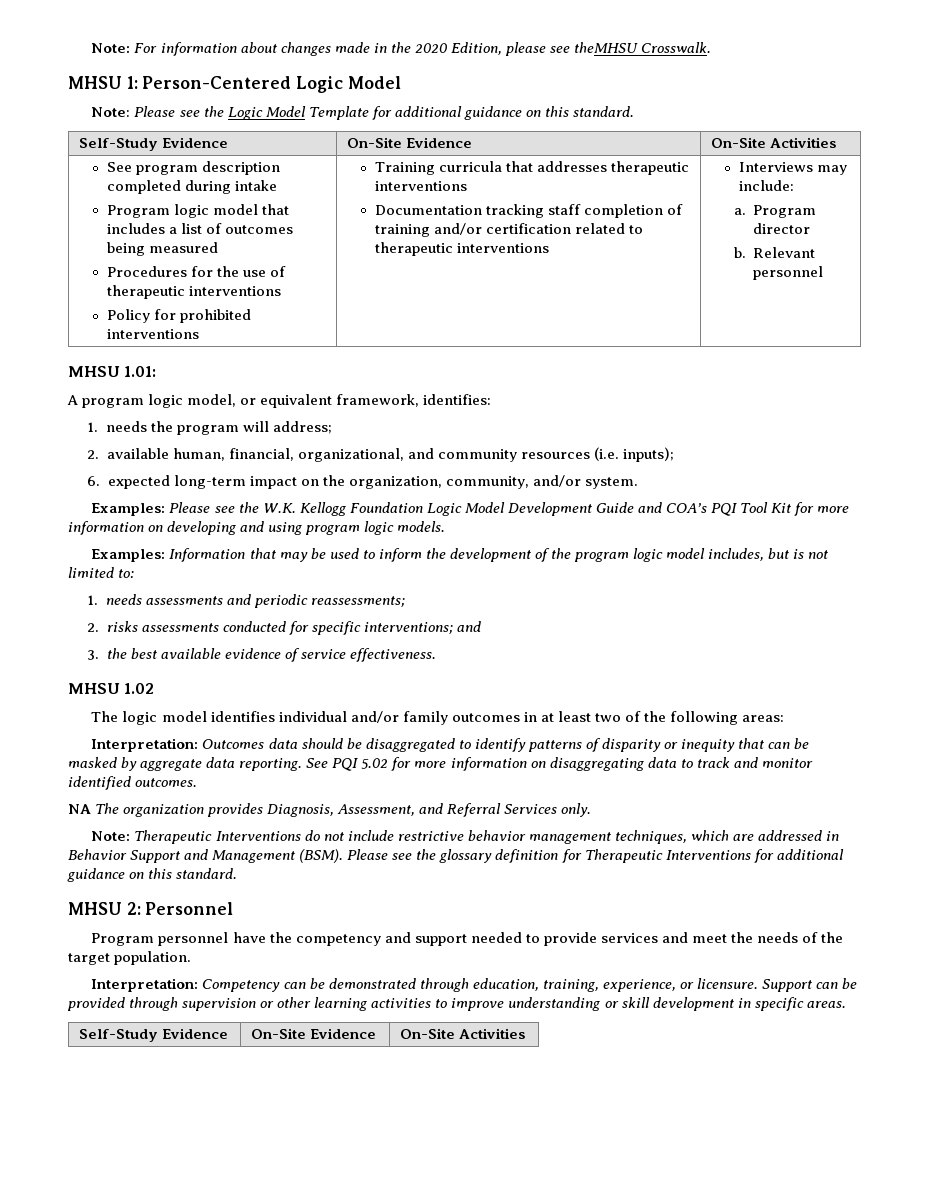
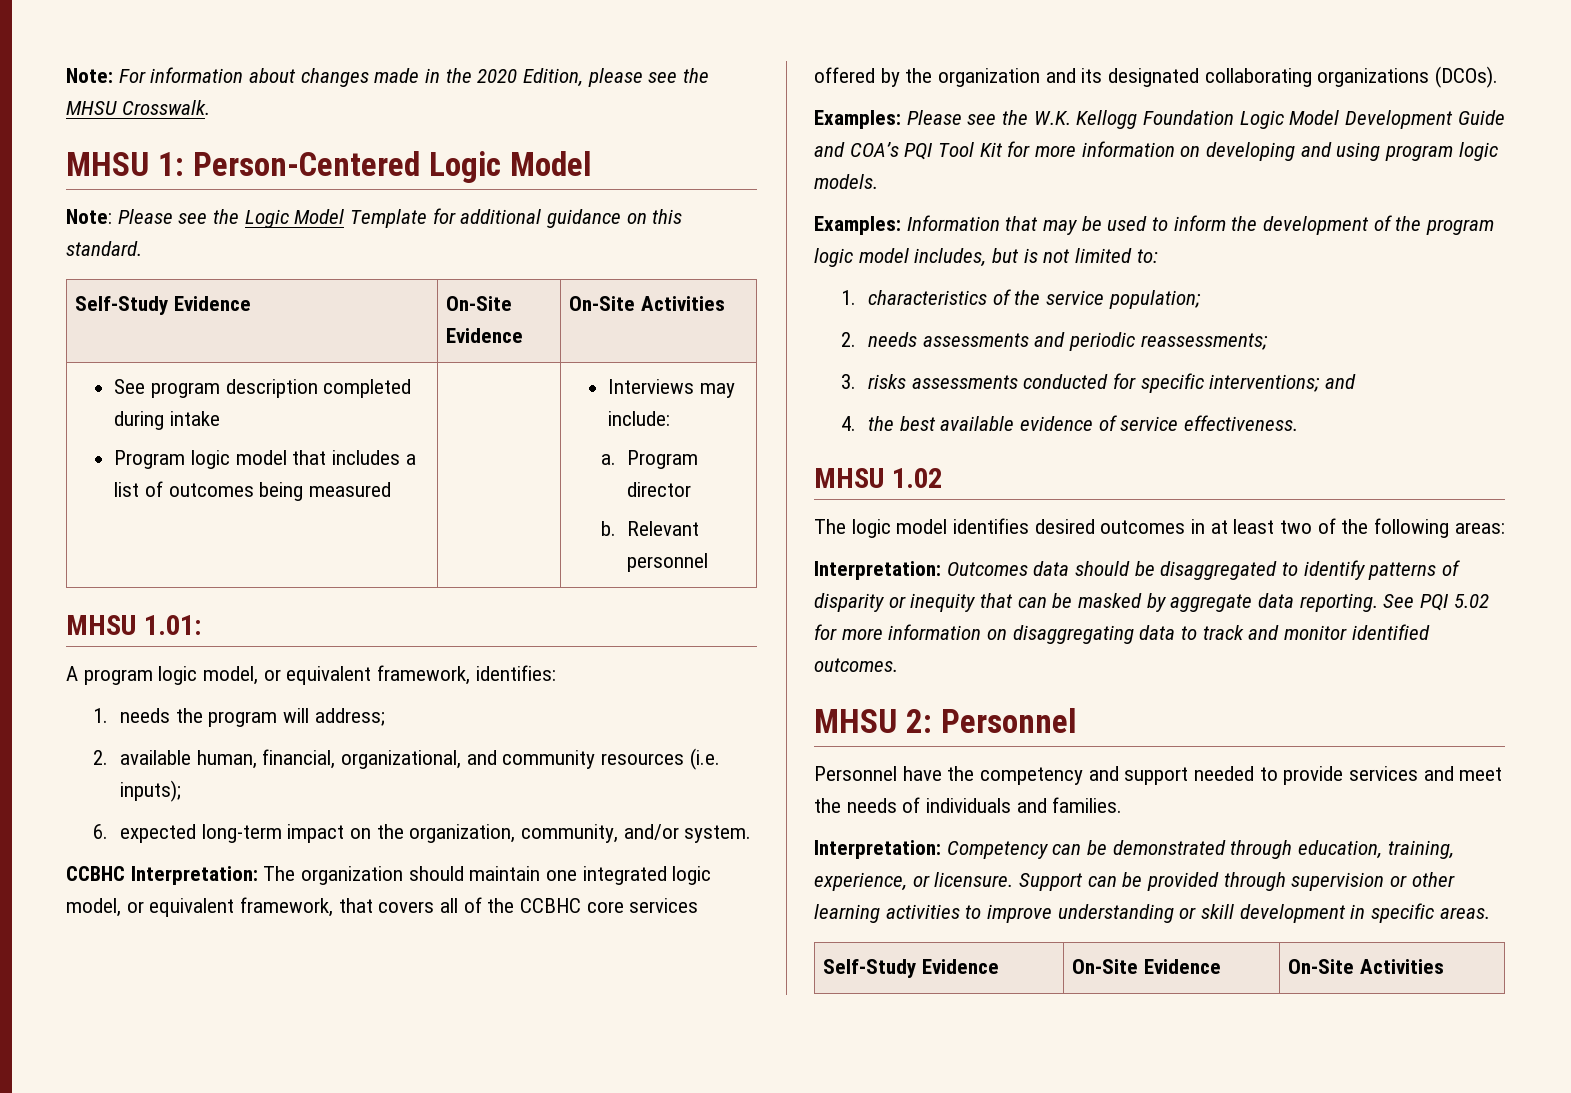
- Note: For information about changes made in the 2020 Edition, please see theMHSU Crosswalk.
+ Note: For information about changes made in the 2020 Edition, please see the MHSU Crosswalk.
- Procedures for the use of therapeutic interventions
- Policy for prohibited interventions | Training curricula that addresses therapeutic interventions
- Documentation tracking staff completion of training and/or certification related to therapeutic interventions
+ CCBHC Interpretation: The organization should maintain one integrated logic model, or equivalent framework, that covers all of the CCBHC core services offered by the organization and its designated collaborating organizations (DCOs).
- 1. needs assessments and periodic reassessments;
+ 1. characteristics of the service population;
+ 2. needs assessments and periodic reassessments;
- 2. risks assessments conducted for specific interventions; and
+ 3. risks assessments conducted for specific interventions; and
- 3. the best available evidence of service effectiveness.
+ 4. the best available evidence of service effectiveness.
- The logic model identifies individual and/or family outcomes in at least two of the following areas:
+ The logic model identifies desired outcomes in at least two of the following areas:
- NA The organization provides Diagnosis, Assessment, and Referral Services only.
- Note: Therapeutic Interventions do not include restrictive behavior management techniques, which are addressed in Behavior Support and Management (BSM). Please see the glossary definition for Therapeutic Interventions for additional guidance on this standard.
- Program personnel have the competency and support needed to provide services and meet the needs of the target population.
+ Personnel have the competency and support needed to provide services and meet the needs of individuals and families.

